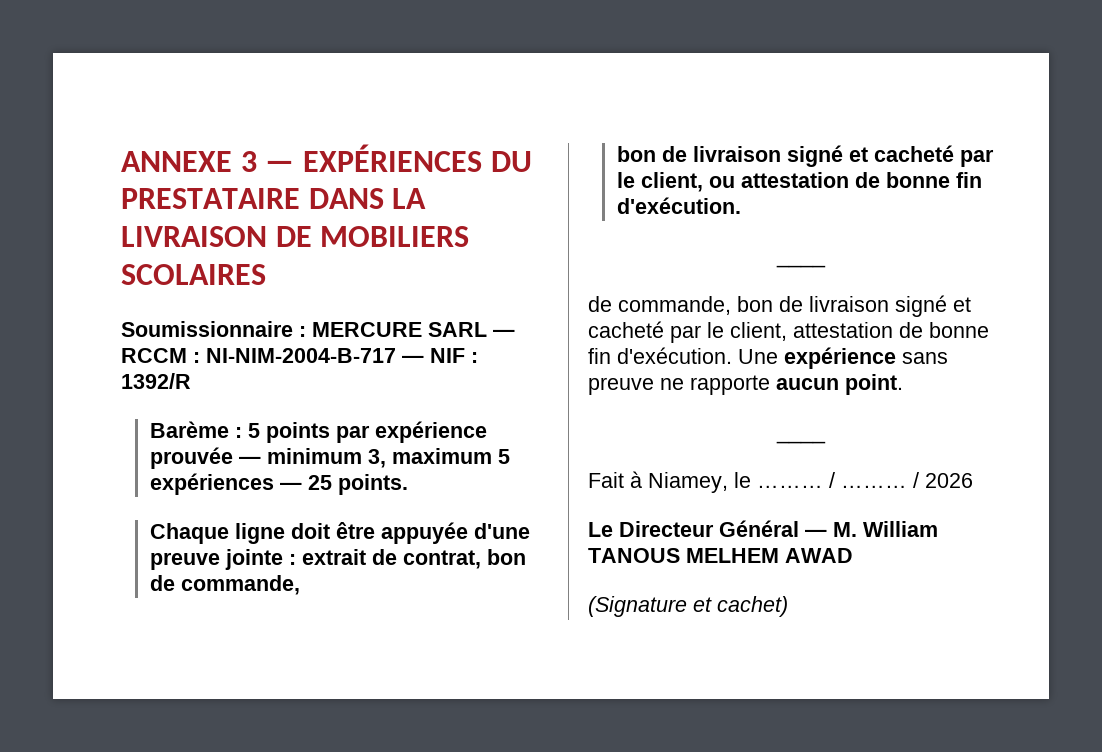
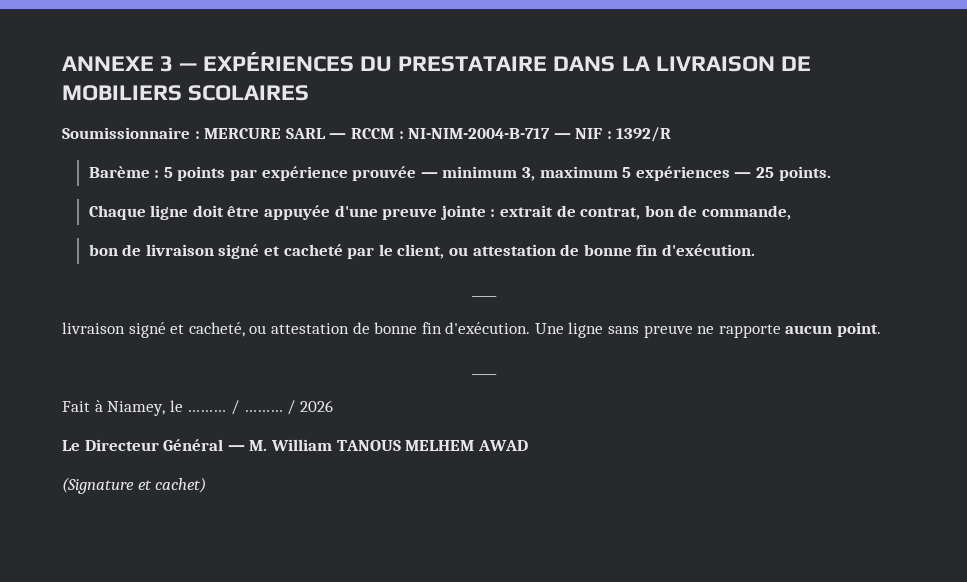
- de commande, bon de livraison signé et cacheté par le client, attestation de bonne fin d'exécution.
+ livraison signé et cacheté, ou attestation de bonne fin d'exécution.
- Une expérience sans preuve ne rapporte aucun point.
+ Une ligne sans preuve ne rapporte aucun point.

